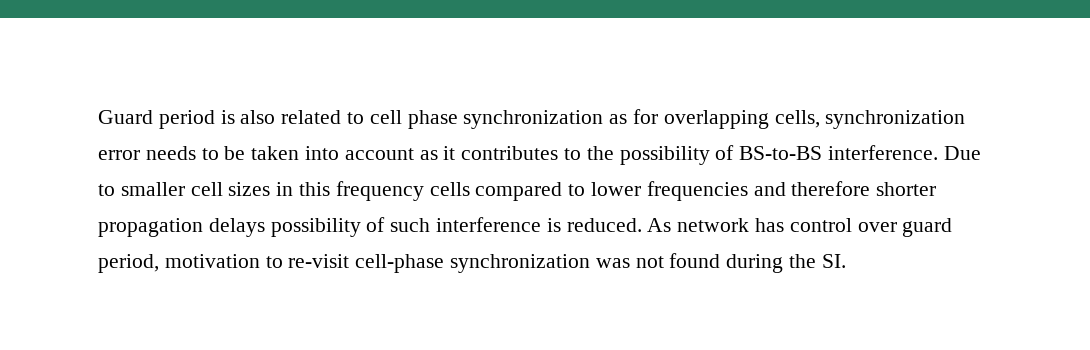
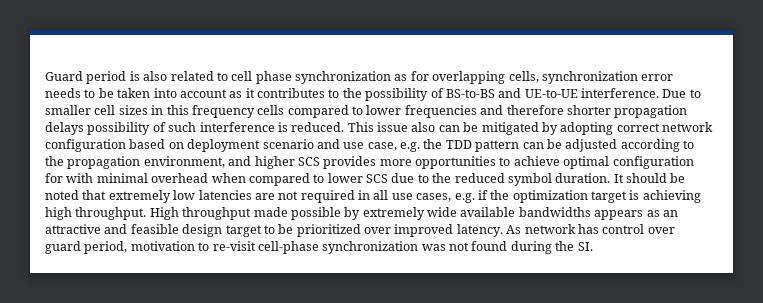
- Guard period is also related to cell phase synchronization as for overlapping cells, synchronization error needs to be taken into account as it contributes to the possibility of BS-to-BS interference.
+ Guard period is also related to cell phase synchronization as for overlapping cells, synchronization error needs to be taken into account as it contributes to the possibility of BS-to-BS and UE-to-UE interference.
+ This issue also can be mitigated by adopting correct network configuration based on deployment scenario and use case, e.g. the TDD pattern can be adjusted according to the propagation environment, and higher SCS provides more opportunities to achieve optimal configuration for with minimal overhead when compared to lower SCS due to the reduced symbol duration. It should be noted that extremely low latencies are not required in all use cases, e.g. if the optimization target is achieving high throughput. High throughput made possible by extremely wide available bandwidths appears as an attractive and feasible design target to be prioritized over improved latency.

